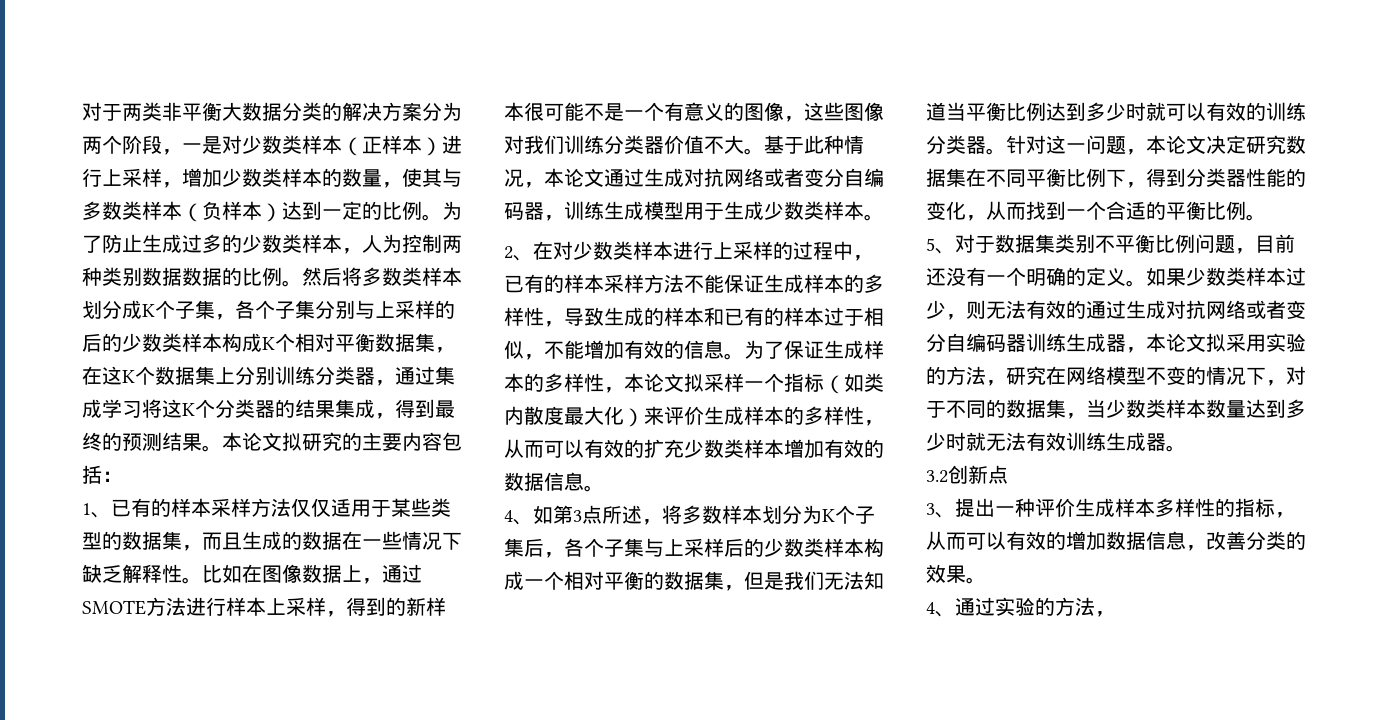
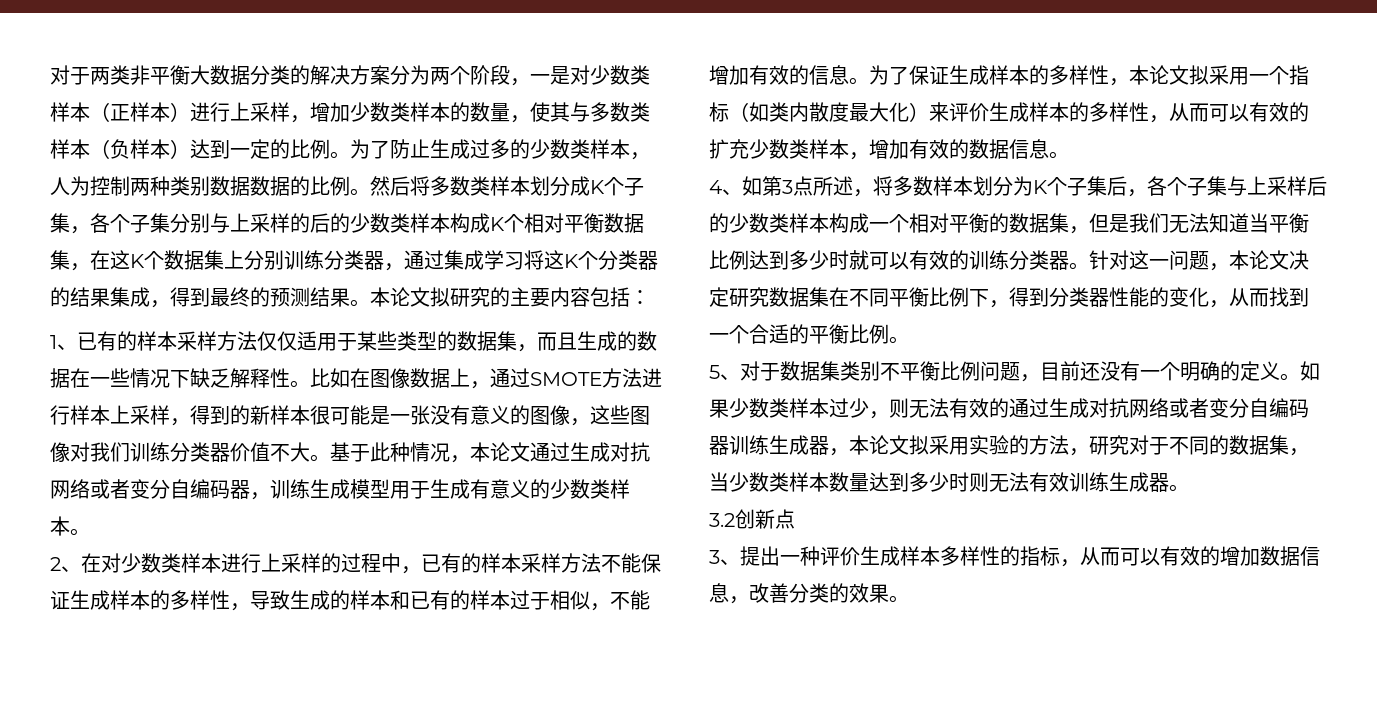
- 比如在图像数据上，通过SMOTE方法进行样本上采样，得到的新样本很可能不是一个有意义的图像，这些图像对我们训练分类器价值不大。
+ 比如在图像数据上，通过SMOTE方法进行样本上采样，得到的新样本很可能是一张没有意义的图像，这些图像对我们训练分类器价值不大。
- 基于此种情况，本论文通过生成对抗网络或者变分自编码器，训练生成模型用于生成少数类样本。
+ 基于此种情况，本论文通过生成对抗网络或者变分自编码器，训练生成模型用于生成有意义的少数类样本。
- 为了保证生成样本的多样性，本论文拟采样一个指标（如类内散度最大化）来评价生成样本的多样性，从而可以有效的扩充少数类样本增加有效的数据信息。
+ 为了保证生成样本的多样性，本论文拟采用一个指标（如类内散度最大化）来评价生成样本的多样性，从而可以有效的扩充少数类样本，增加有效的数据信息。
- 如果少数类样本过少，则无法有效的通过生成对抗网络或者变分自编码器训练生成器，本论文拟采用实验的方法，研究在网络模型不变的情况下，对于不同的数据集，当少数类样本数量达到多少时就无法有效训练生成器。
+ 如果少数类样本过少，则无法有效的通过生成对抗网络或者变分自编码器训练生成器，本论文拟采用实验的方法，研究对于不同的数据集，当少数类样本数量达到多少时则无法有效训练生成器。
- 4、通过实验的方法，

